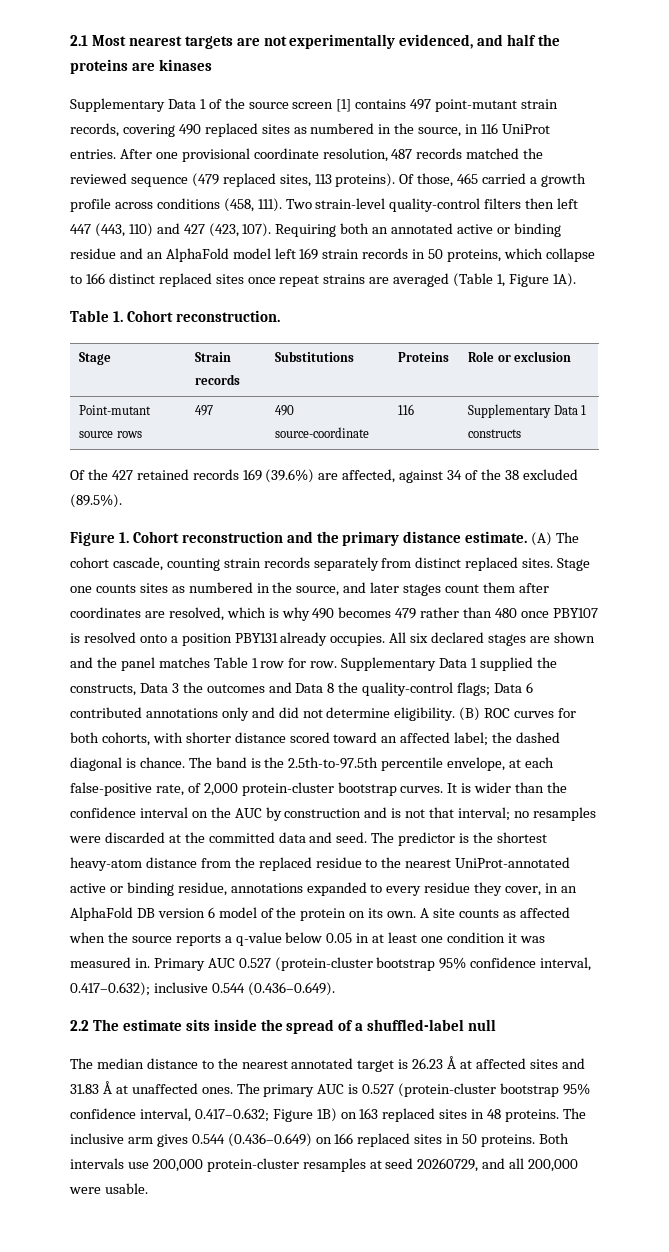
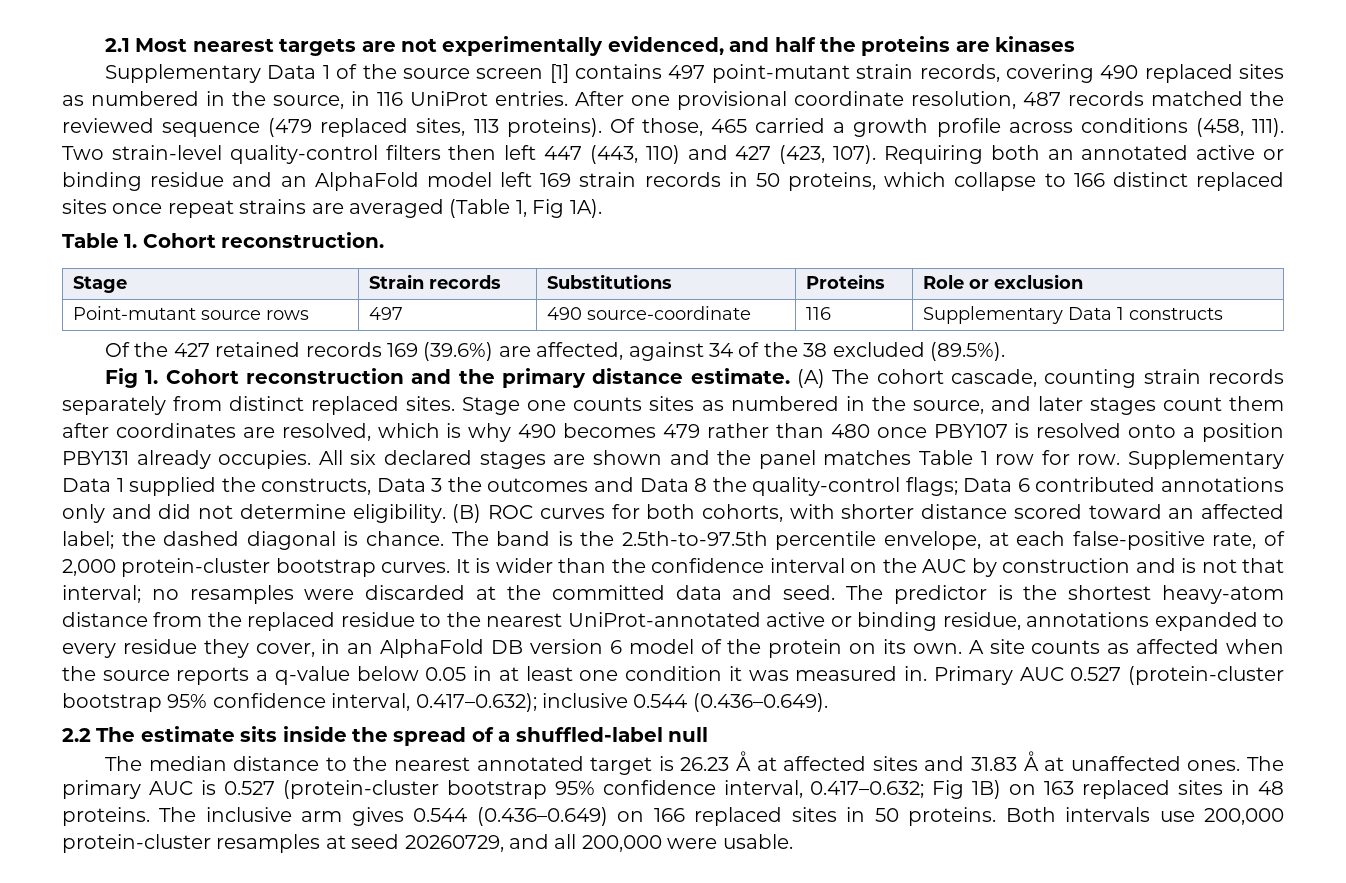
- Requiring both an annotated active or binding residue and an AlphaFold model left 169 strain records in 50 proteins, which collapse to 166 distinct replaced sites once repeat strains are averaged (Table 1, Figure 1A).
+ Requiring both an annotated active or binding residue and an AlphaFold model left 169 strain records in 50 proteins, which collapse to 166 distinct replaced sites once repeat strains are averaged (Table 1, Fig 1A).
- Figure 1. Cohort reconstruction and the primary distance estimate.
+ Fig 1. Cohort reconstruction and the primary distance estimate.
- The primary AUC is 0.527 (protein-cluster bootstrap 95% confidence interval, 0.417–0.632; Figure 1B) on 163 replaced sites in 48 proteins.
+ The primary AUC is 0.527 (protein-cluster bootstrap 95% confidence interval, 0.417–0.632; Fig 1B) on 163 replaced sites in 48 proteins.

